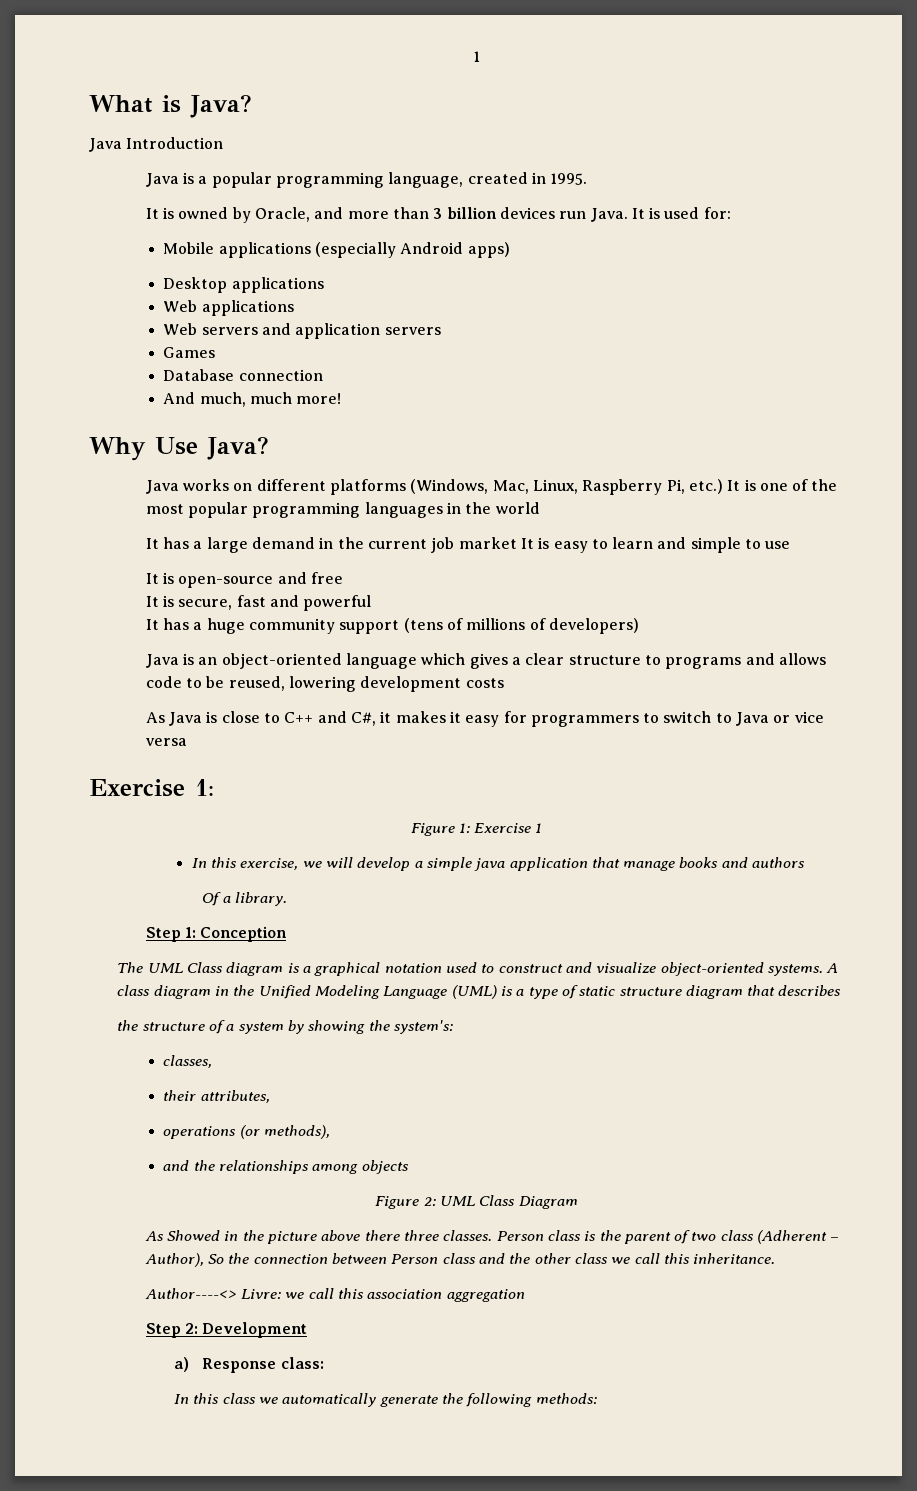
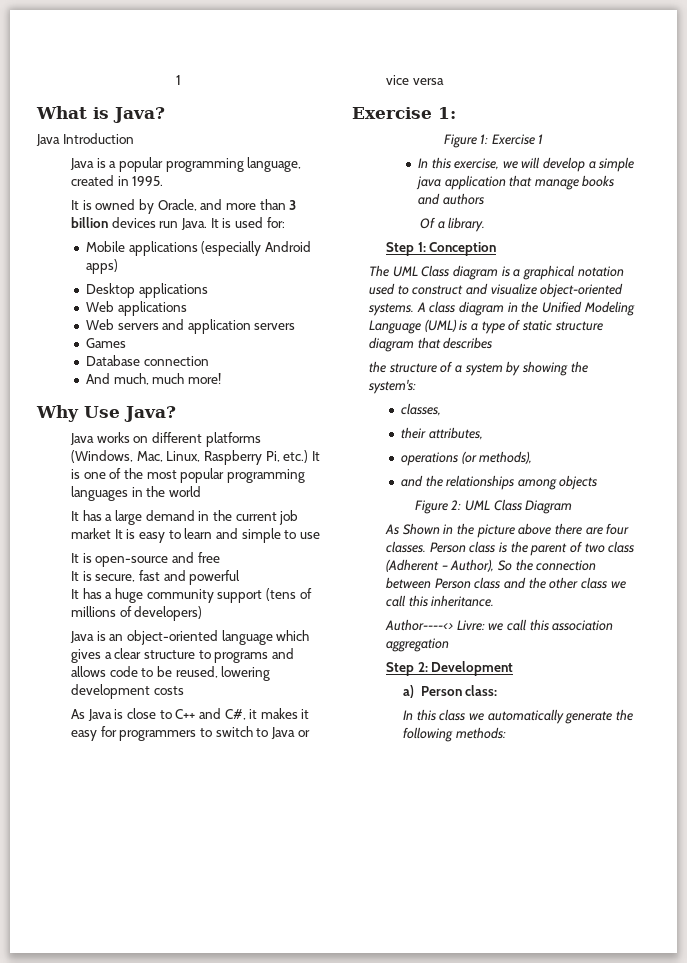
- As Showed in the picture above there three classes.
+ As Shown in the picture above there are four classes.
- a) Response class:
+ a) Person class:

